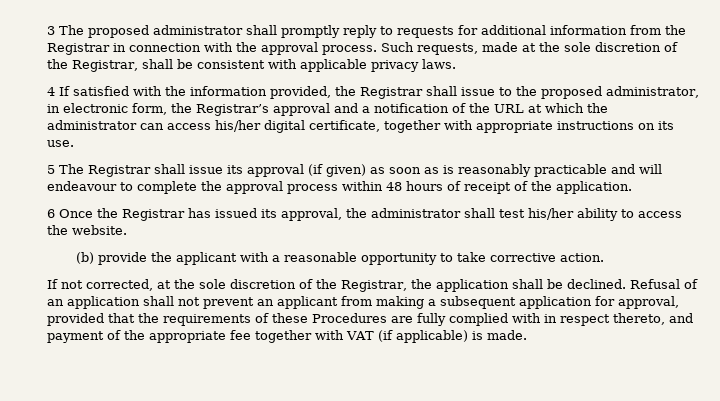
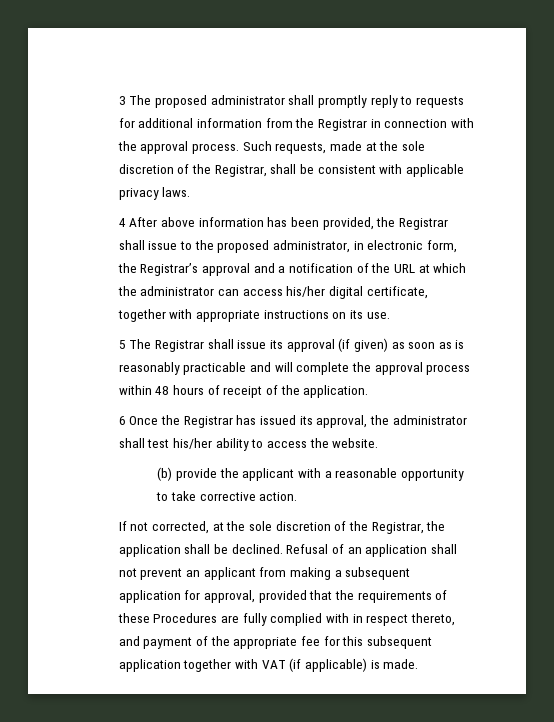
- 4 If satisfied with the information provided, the Registrar shall issue to the proposed administrator, in electronic form, the Registrar’s approval and a notification of the URL at which the administrator can access his/her digital certificate, together with appropriate instructions on its use.
+ 4 After above information has been provided, the Registrar shall issue to the proposed administrator, in electronic form, the Registrar’s approval and a notification of the URL at which the administrator can access his/her digital certificate, together with appropriate instructions on its use.
- 5 The Registrar shall issue its approval (if given) as soon as is reasonably practicable and will endeavour to complete the approval process within 48 hours of receipt of the application.
+ 5 The Registrar shall issue its approval (if given) as soon as is reasonably practicable and will complete the approval process within 48 hours of receipt of the application.
- Refusal of an application shall not prevent an applicant from making a subsequent application for approval, provided that the requirements of these Procedures are fully complied with in respect thereto, and payment of the appropriate fee together with VAT (if applicable) is made.
+ Refusal of an application shall not prevent an applicant from making a subsequent application for approval, provided that the requirements of these Procedures are fully complied with in respect thereto, and payment of the appropriate fee for this subsequent application together with VAT (if applicable) is made.

